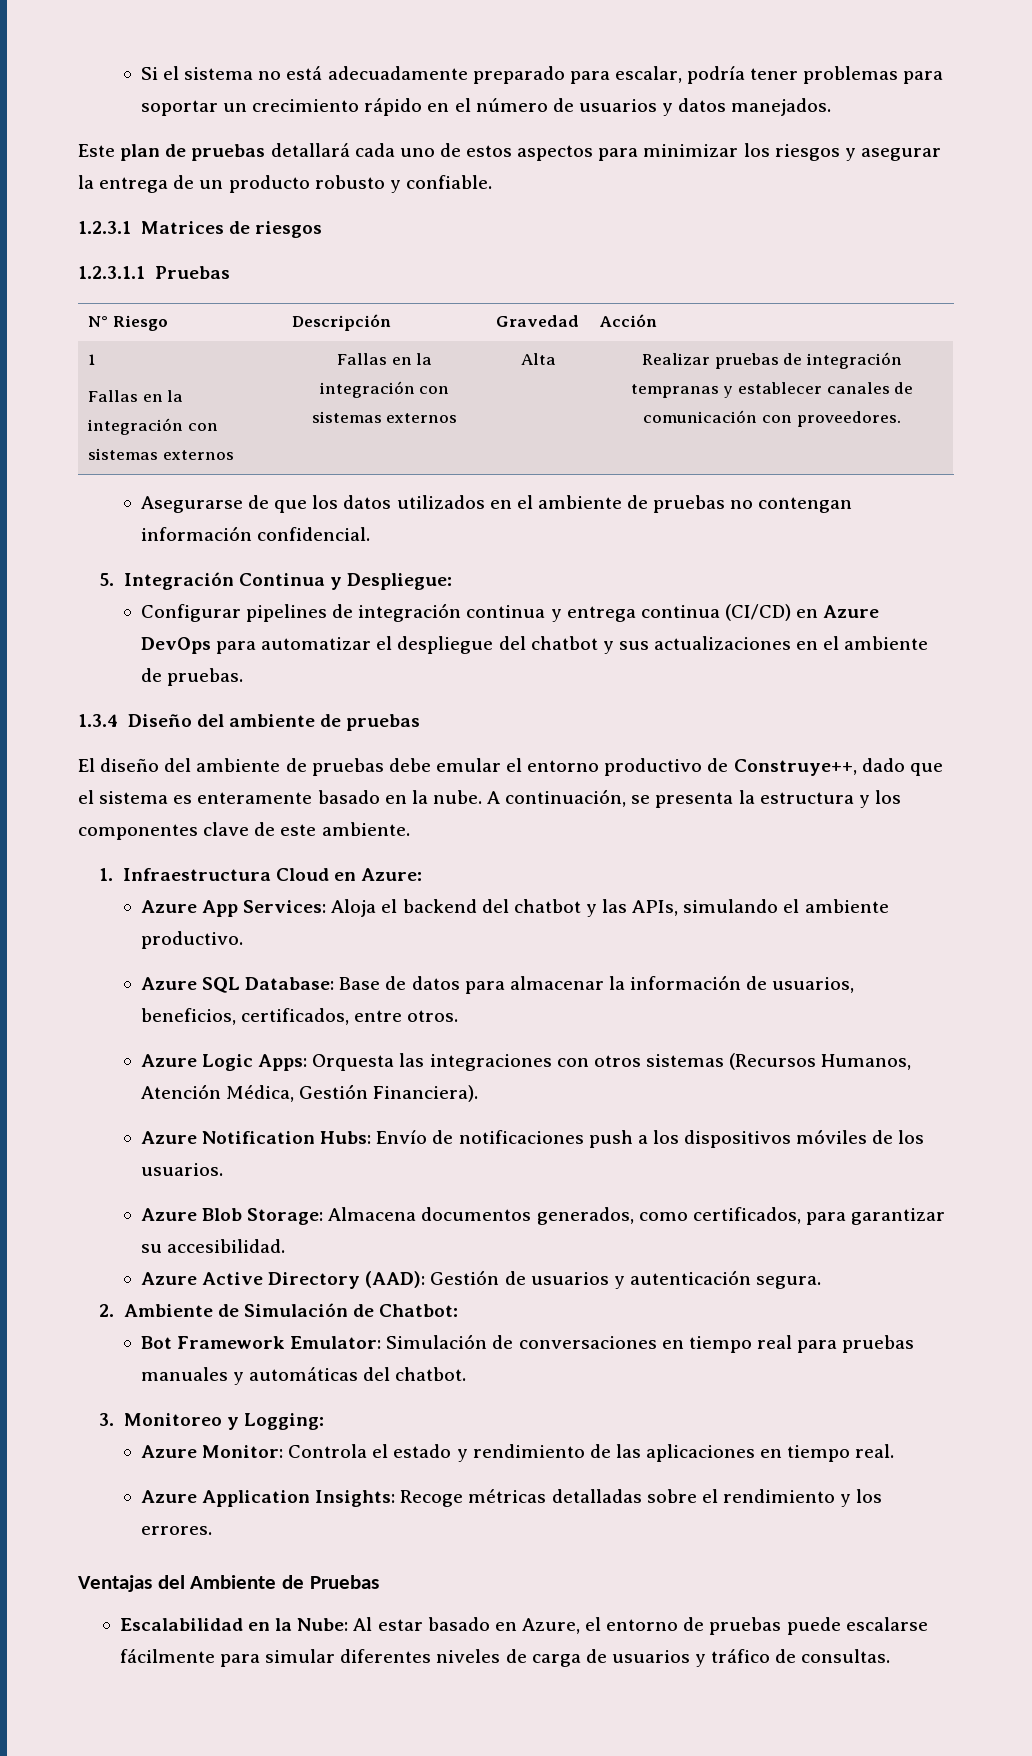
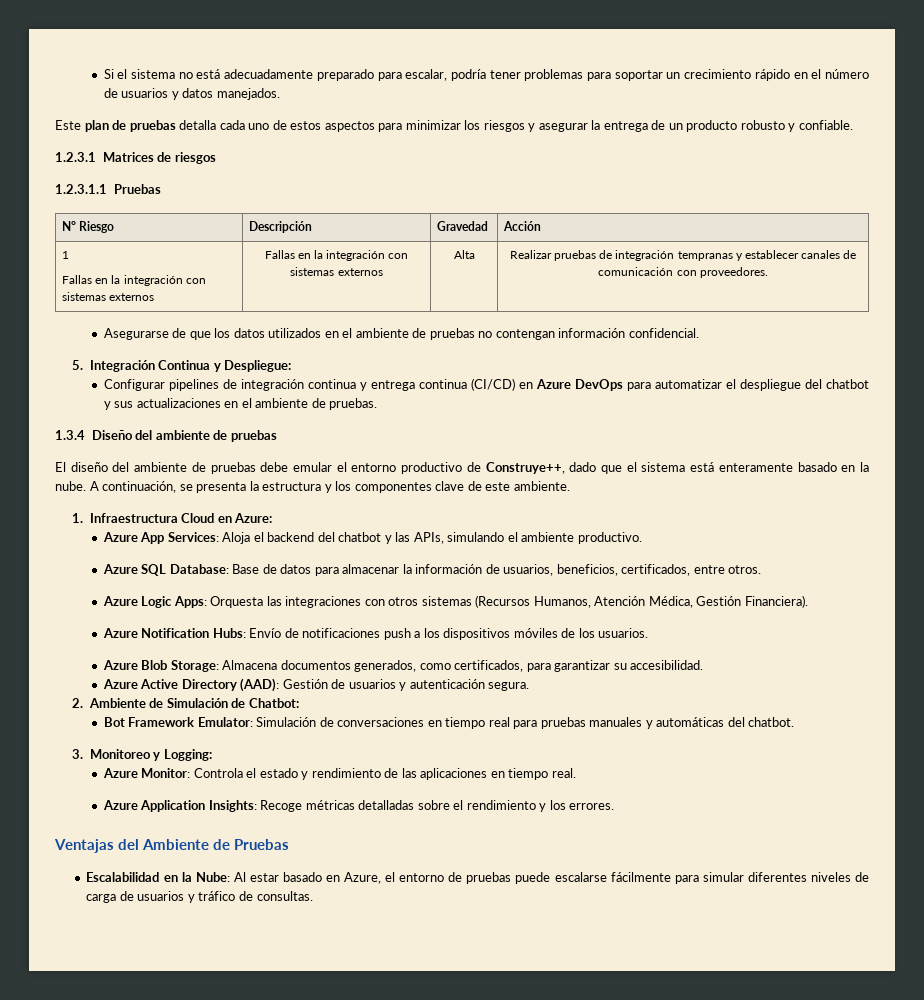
- Este plan de pruebas detallará cada uno de estos aspectos para minimizar los riesgos y asegurar la entrega de un producto robusto y confiable.
+ Este plan de pruebas detalla cada uno de estos aspectos para minimizar los riesgos y asegurar la entrega de un producto robusto y confiable.
- El diseño del ambiente de pruebas debe emular el entorno productivo de Construye++, dado que el sistema es enteramente basado en la nube.
+ El diseño del ambiente de pruebas debe emular el entorno productivo de Construye++, dado que el sistema está enteramente basado en la nube.

